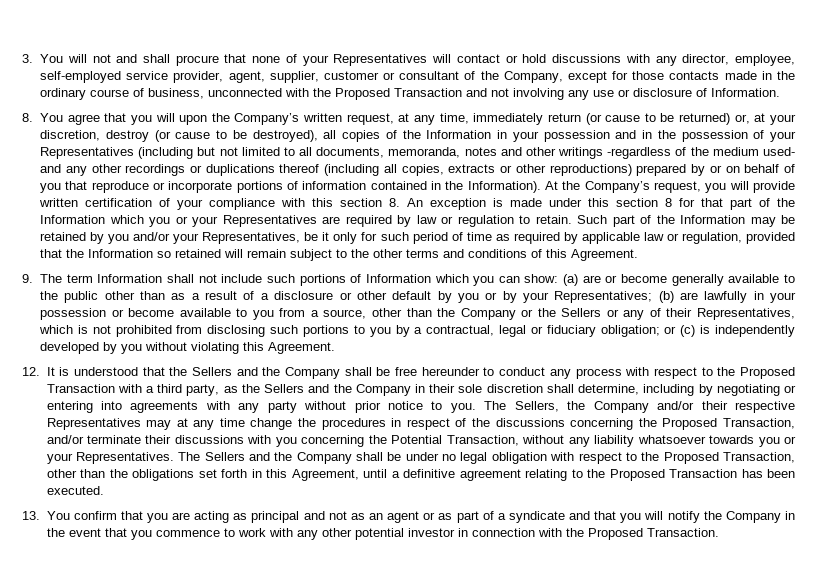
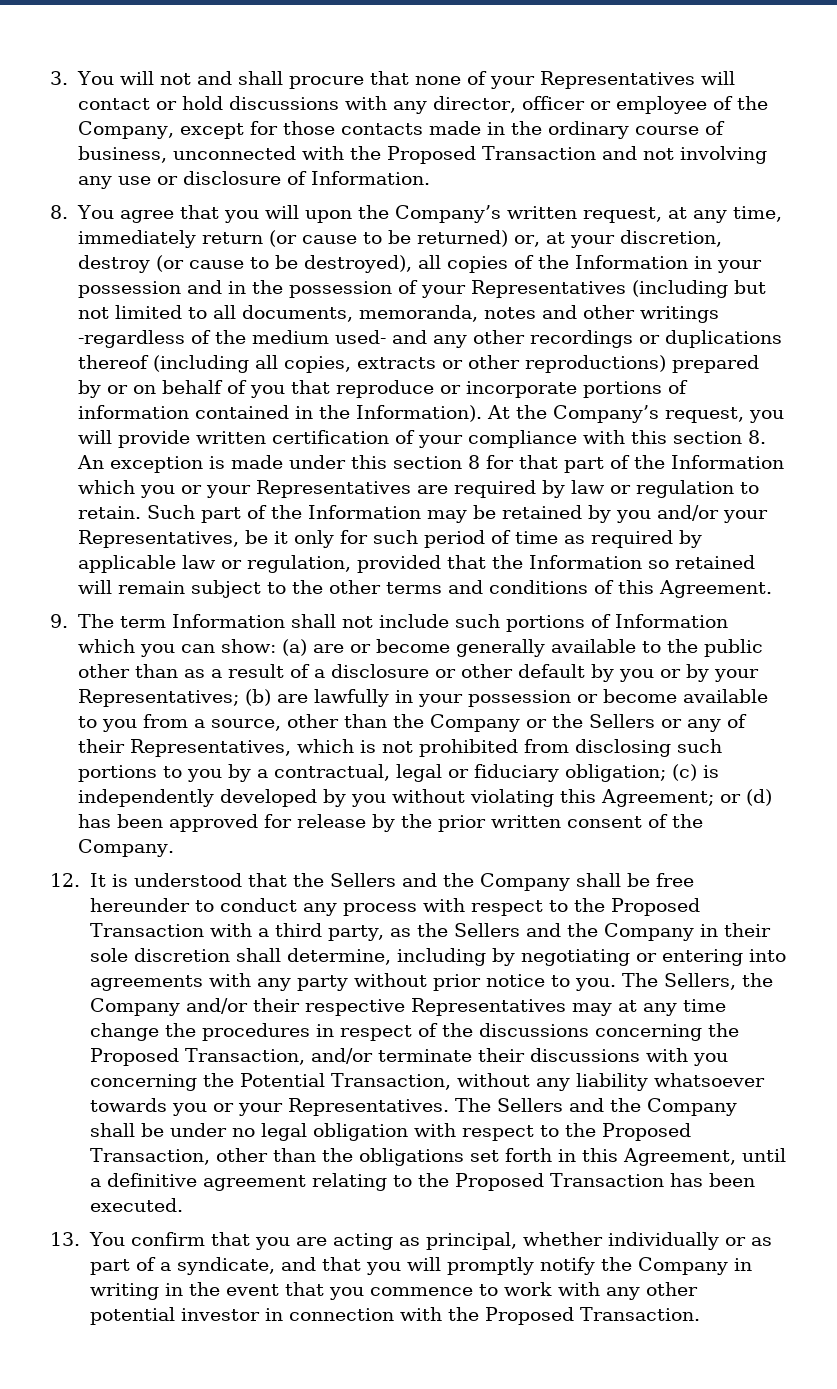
- 3. You will not and shall procure that none of your Representatives will contact or hold discussions with any director, employee, self-employed service provider, agent, supplier, customer or consultant of the Company, except for those contacts made in the ordinary course of business, unconnected with the Proposed Transaction and not involving any use or disclosure of Information.
+ 3. You will not and shall procure that none of your Representatives will contact or hold discussions with any director, officer or employee of the Company, except for those contacts made in the ordinary course of business, unconnected with the Proposed Transaction and not involving any use or disclosure of Information.
- or (c) is independently developed by you without violating this Agreement.
+ (c) is independently developed by you without violating this Agreement; or (d) has been approved for release by the prior written consent of the Company.
- 13. You confirm that you are acting as principal and not as an agent or as part of a syndicate and that you will notify the Company in the event that you commence to work with any other potential investor in connection with the Proposed Transaction.
+ 13. You confirm that you are acting as principal, whether individually or as part of a syndicate, and that you will promptly notify the Company in writing in the event that you commence to work with any other potential investor in connection with the Proposed Transaction.

